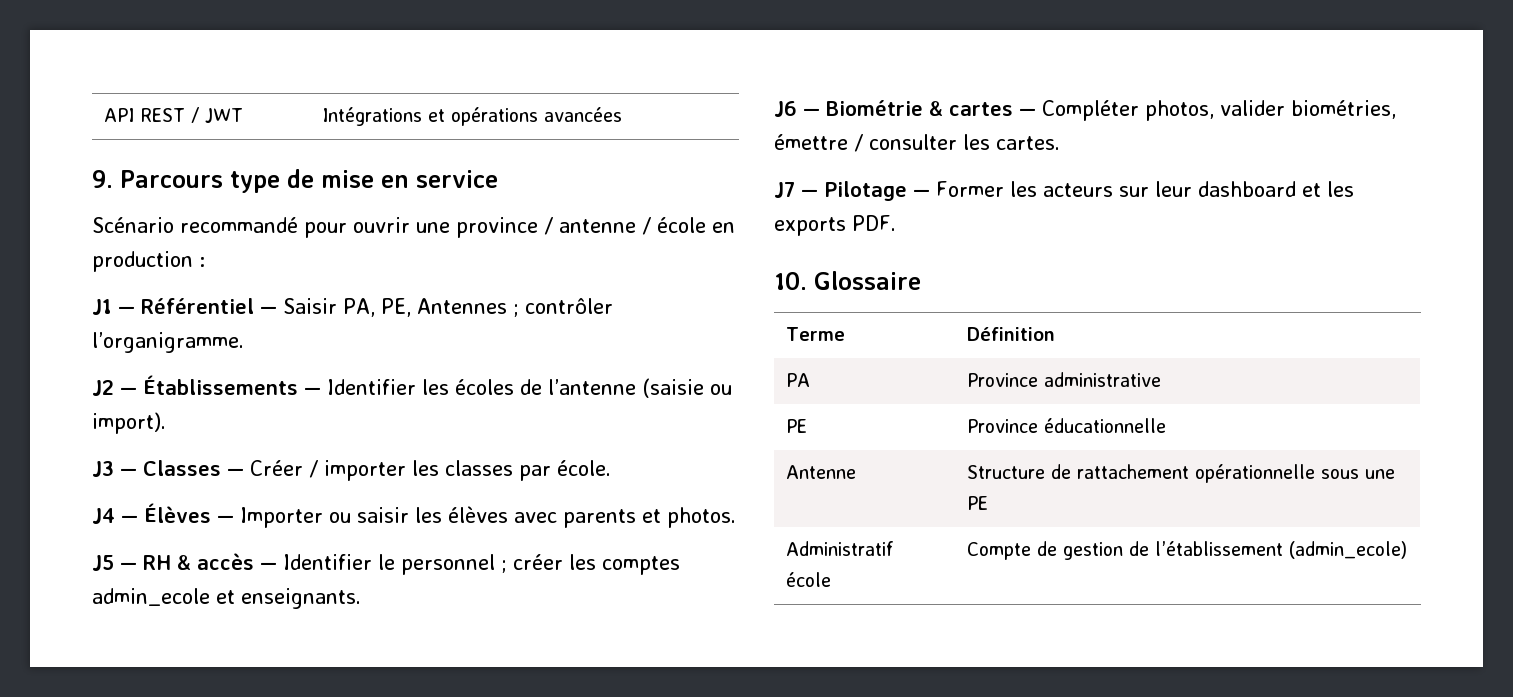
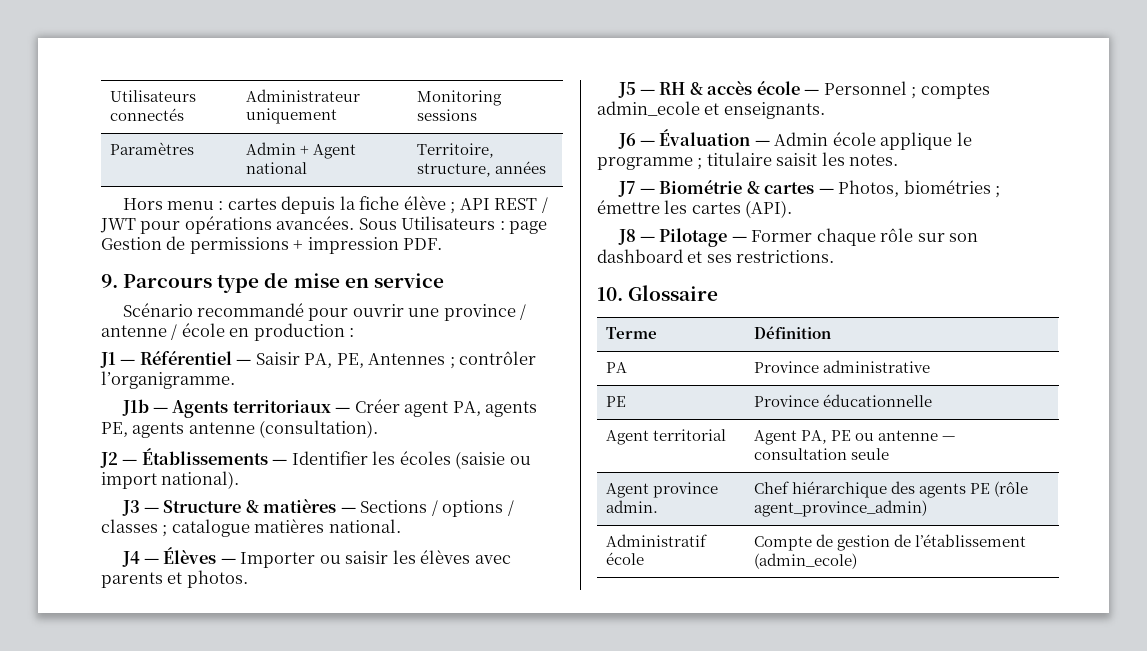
- API REST / JWT | Intégrations et opérations avancées
+ Utilisateurs connectés | Administrateur uniquement | Monitoring sessions
+ Paramètres | Admin + Agent national | Territoire, structure, années
+ Hors menu : cartes depuis la fiche élève ; API REST / JWT pour opérations avancées. Sous Utilisateurs : page Gestion de permissions + impression PDF.
+ J1b — Agents territoriaux — Créer agent PA, agents PE, agents antenne (consultation).
- J2 — Établissements — Identifier les écoles de l’antenne (saisie ou import).
- J3 — Classes — Créer / importer les classes par école.
+ J2 — Établissements — Identifier les écoles (saisie ou import national).
+ J3 — Structure & matières — Sections / options / classes ; catalogue matières national.
- J5 — RH & accès — Identifier le personnel ; créer les comptes admin_ecole et enseignants.
+ J5 — RH & accès école — Personnel ; comptes admin_ecole et enseignants.
- J6 — Biométrie & cartes — Compléter photos, valider biométries, émettre / consulter les cartes.
- J7 — Pilotage — Former les acteurs sur leur dashboard et les exports PDF.
+ J6 — Évaluation — Admin école applique le programme ; titulaire saisit les notes.
+ J7 — Biométrie & cartes — Photos, biométries ; émettre les cartes (API).
+ J8 — Pilotage — Former chaque rôle sur son dashboard et ses restrictions.
- Antenne | Structure de rattachement opérationnelle sous une PE
+ Agent territorial | Agent PA, PE ou antenne — consultation seule
+ Agent province admin. | Chef hiérarchique des agents PE (rôle agent_province_admin)

